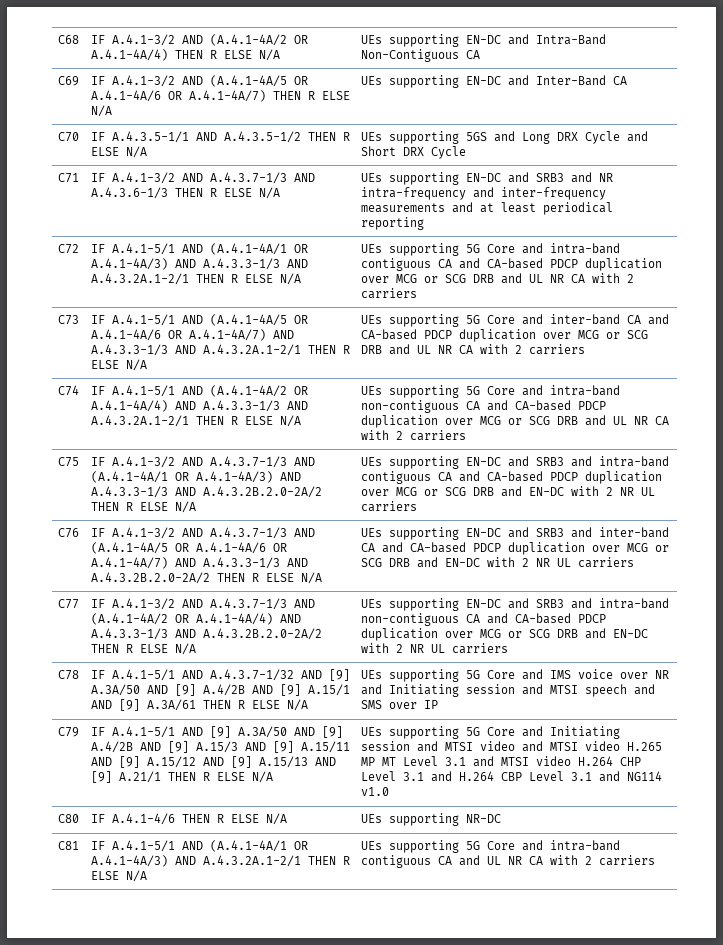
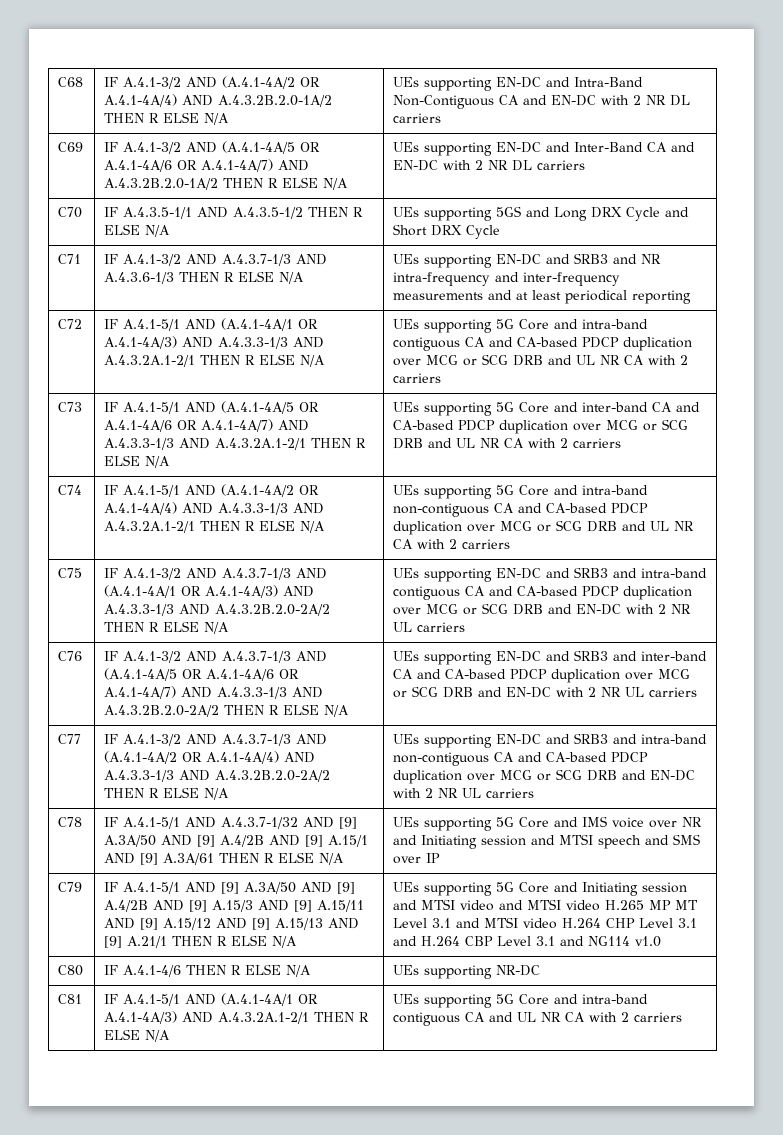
- C68 | IF A.4.1-3/2 AND (A.4.1-4A/2 OR A.4.1-4A/4) THEN R ELSE N/A | UEs supporting EN-DC and Intra-Band Non-Contiguous CA
+ C68 | IF A.4.1-3/2 AND (A.4.1-4A/2 OR A.4.1-4A/4) AND A.4.3.2B.2.0-1A/2 THEN R ELSE N/A | UEs supporting EN-DC and Intra-Band Non-Contiguous CA and EN-DC with 2 NR DL carriers
- C69 | IF A.4.1-3/2 AND (A.4.1-4A/5 OR A.4.1-4A/6 OR A.4.1-4A/7) THEN R ELSE N/A | UEs supporting EN-DC and Inter-Band CA
+ C69 | IF A.4.1-3/2 AND (A.4.1-4A/5 OR A.4.1-4A/6 OR A.4.1-4A/7) AND A.4.3.2B.2.0-1A/2 THEN R ELSE N/A | UEs supporting EN-DC and Inter-Band CA and EN-DC with 2 NR DL carriers

